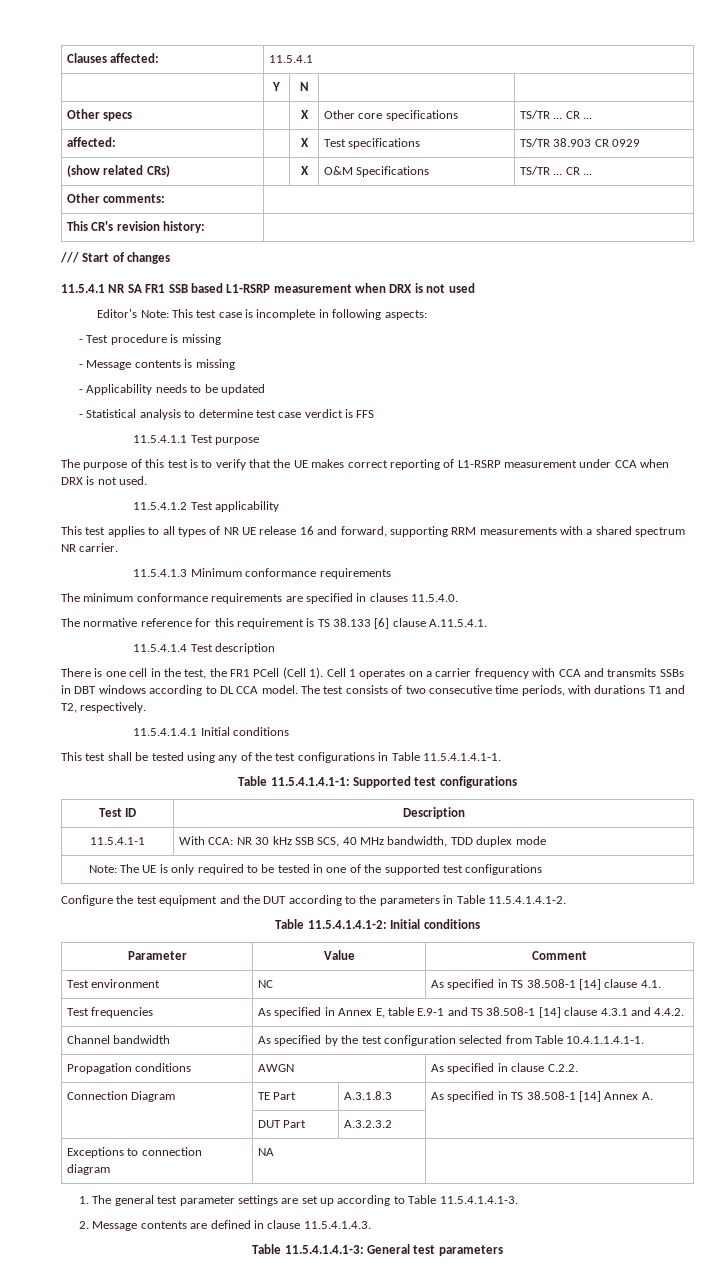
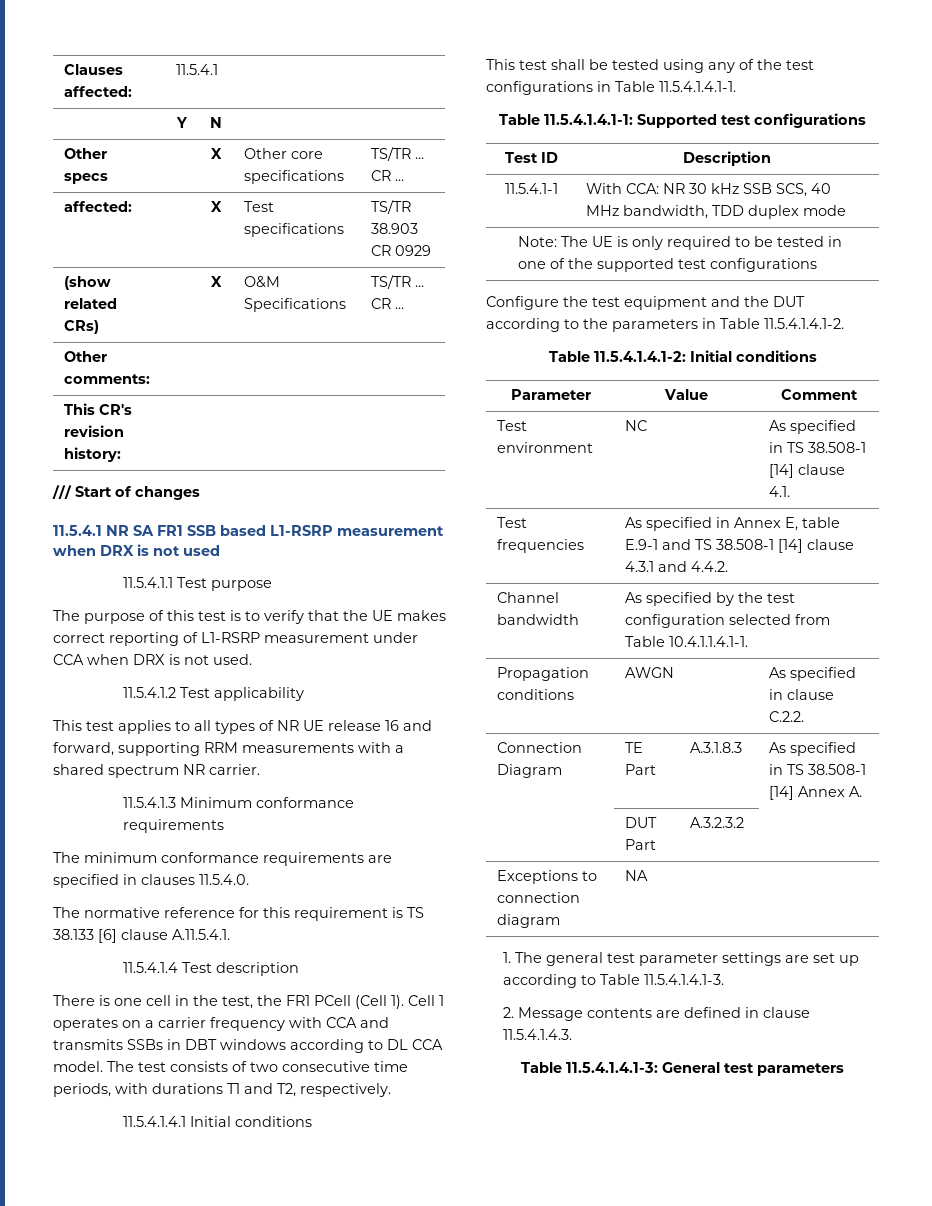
- Editor's Note: This test case is incomplete in following aspects:
- - Test procedure is missing
- - Message contents is missing
- - Applicability needs to be updated
- - Statistical analysis to determine test case verdict is FFS

